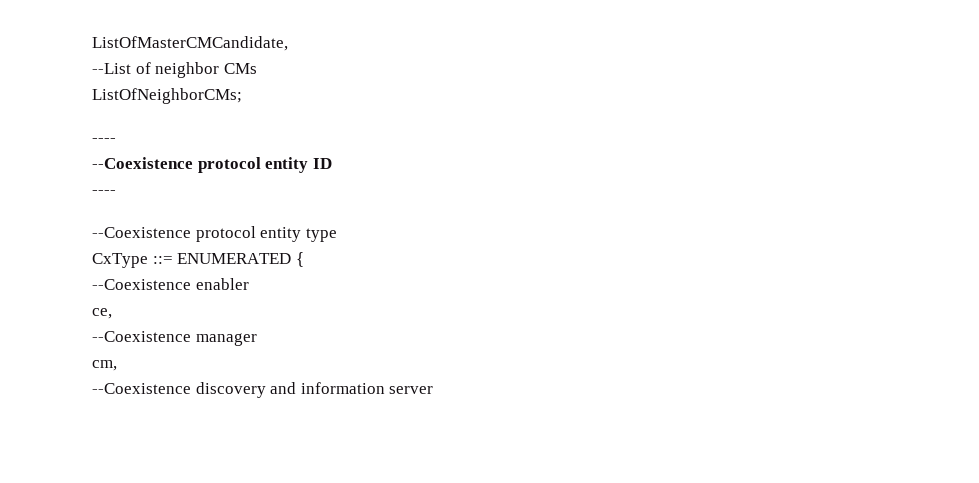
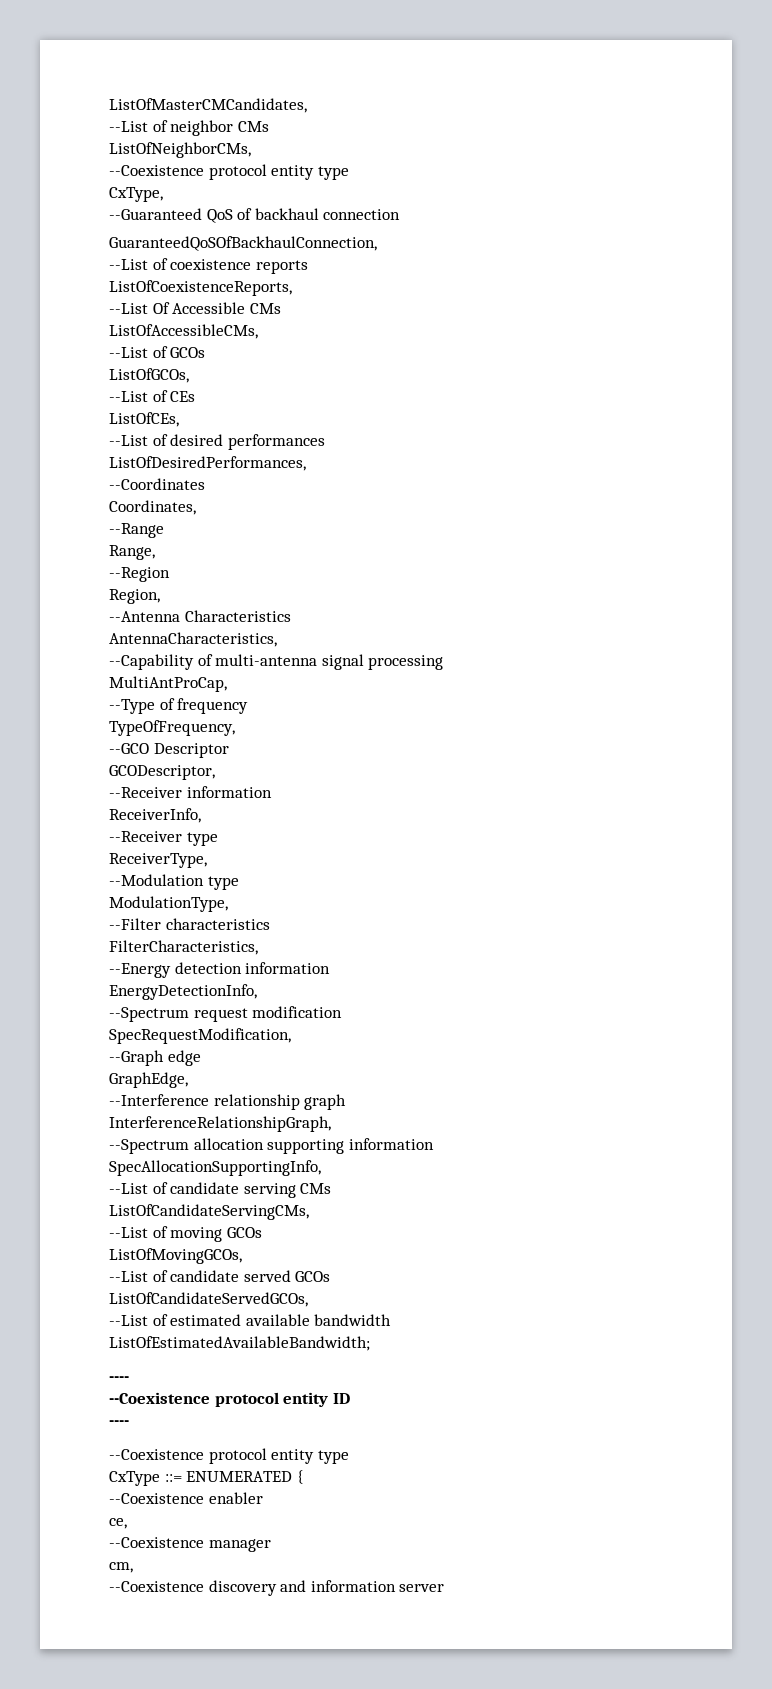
- ListOfMasterCMCandidate,
+ ListOfMasterCMCandidates,
- ListOfNeighborCMs;
+ ListOfNeighborCMs,
+ --Coexistence protocol entity type
+ CxType,
+ --Guaranteed QoS of backhaul connection
+ GuaranteedQoSOfBackhaulConnection,
+ --List of coexistence reports
+ ListOfCoexistenceReports,
+ --List Of Accessible CMs
+ ListOfAccessibleCMs,
+ --List of GCOs
+ ListOfGCOs,
+ --List of CEs
+ ListOfCEs,
+ --List of desired performances
+ ListOfDesiredPerformances,
+ --Coordinates
+ Coordinates,
+ --Range
+ Range,
+ --Region
+ Region,
+ --Antenna Characteristics
+ AntennaCharacteristics,
+ --Capability of multi-antenna signal processing
+ MultiAntProCap,
+ --Type of frequency
+ TypeOfFrequency,
+ --GCO Descriptor
+ GCODescriptor,
+ --Receiver information
+ ReceiverInfo,
+ --Receiver type
+ ReceiverType,
+ --Modulation type
+ ModulationType,
+ --Filter characteristics
+ FilterCharacteristics,
+ --Energy detection information
+ EnergyDetectionInfo,
+ --Spectrum request modification
+ SpecRequestModification,
+ --Graph edge
+ GraphEdge,
+ --Interference relationship graph
+ InterferenceRelationshipGraph,
+ --Spectrum allocation supporting information
+ SpecAllocationSupportingInfo,
+ --List of candidate serving CMs
+ ListOfCandidateServingCMs,
+ --List of moving GCOs
+ ListOfMovingGCOs,
+ --List of candidate served GCOs
+ ListOfCandidateServedGCOs,
+ --List of estimated available bandwidth
+ ListOfEstimatedAvailableBandwidth;

